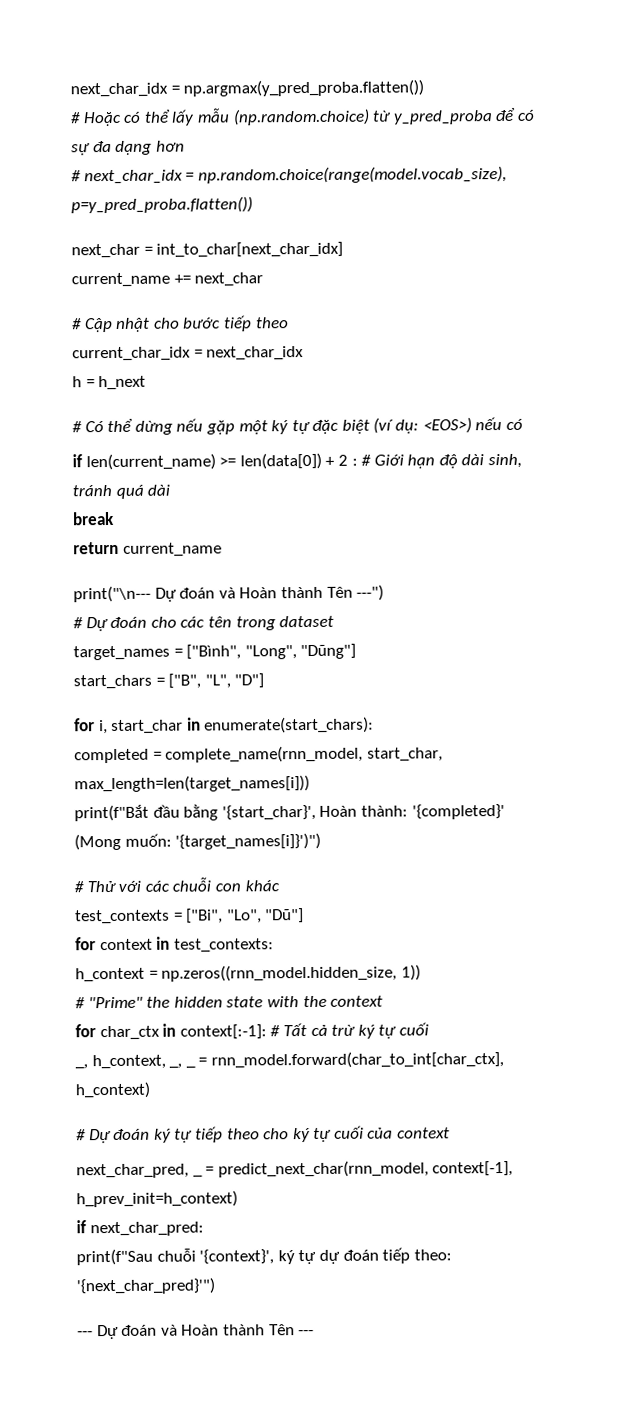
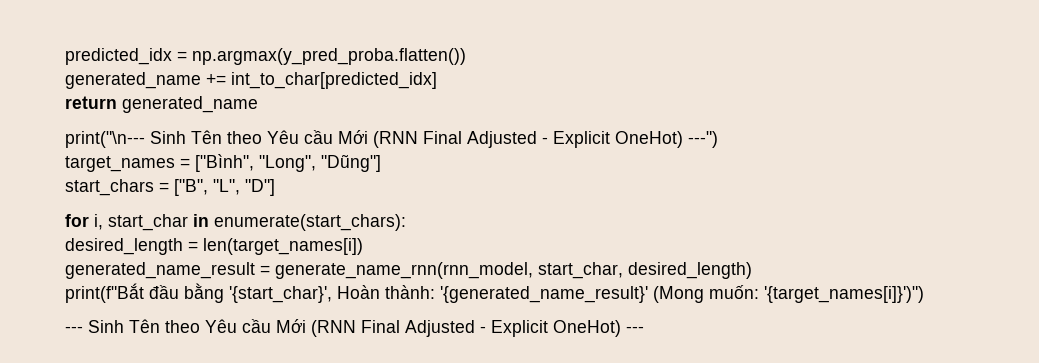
- next_char_idx = np.argmax(y_pred_proba.flatten())
+ predicted_idx = np.argmax(y_pred_proba.flatten())
- # Hoặc có thể lấy mẫu (np.random.choice) từ y_pred_proba để có sự đa dạng hơn
- # next_char_idx = np.random.choice(range(model.vocab_size), p=y_pred_proba.flatten())
- next_char = int_to_char[next_char_idx]
- current_name += next_char
- # Cập nhật cho bước tiếp theo
- current_char_idx = next_char_idx
- h = h_next
- # Có thể dừng nếu gặp một ký tự đặc biệt (ví dụ: <EOS>) nếu có
- if len(current_name) >= len(data[0]) + 2 : # Giới hạn độ dài sinh, tránh quá dài
- break
+ generated_name += int_to_char[predicted_idx]
- return current_name
+ return generated_name
- print("\n--- Dự đoán và Hoàn thành Tên ---")
- # Dự đoán cho các tên trong dataset
+ print("\n--- Sinh Tên theo Yêu cầu Mới (RNN Final Adjusted - Explicit OneHot) ---")
- completed = complete_name(rnn_model, start_char, max_length=len(target_names[i]))
+ desired_length = len(target_names[i])
+ generated_name_result = generate_name_rnn(rnn_model, start_char, desired_length)
- print(f"Bắt đầu bằng '{start_char}', Hoàn thành: '{completed}' (Mong muốn: '{target_names[i]}')")
+ print(f"Bắt đầu bằng '{start_char}', Hoàn thành: '{generated_name_result}' (Mong muốn: '{target_names[i]}')")
- # Thử với các chuỗi con khác
- test_contexts = ["Bi", "Lo", "Dũ"]
- for context in test_contexts:
- h_context = np.zeros((rnn_model.hidden_size, 1))
- # "Prime" the hidden state with the context
- for char_ctx in context[:-1]: # Tất cả trừ ký tự cuối
- _, h_context, _, _ = rnn_model.forward(char_to_int[char_ctx], h_context)
- # Dự đoán ký tự tiếp theo cho ký tự cuối của context
- next_char_pred, _ = predict_next_char(rnn_model, context[-1], h_prev_init=h_context)
- if next_char_pred:
- print(f"Sau chuỗi '{context}', ký tự dự đoán tiếp theo: '{next_char_pred}'")
- --- Dự đoán và Hoàn thành Tên ---
+ --- Sinh Tên theo Yêu cầu Mới (RNN Final Adjusted - Explicit OneHot) ---

